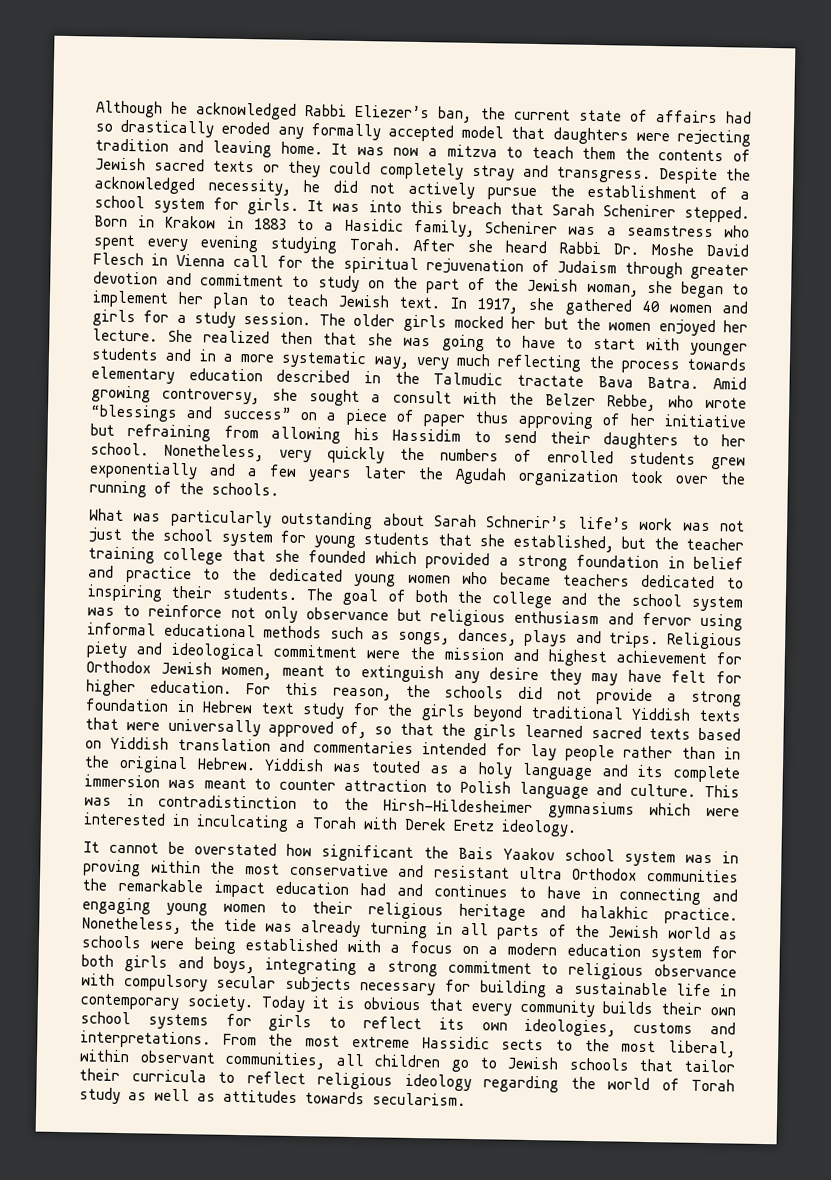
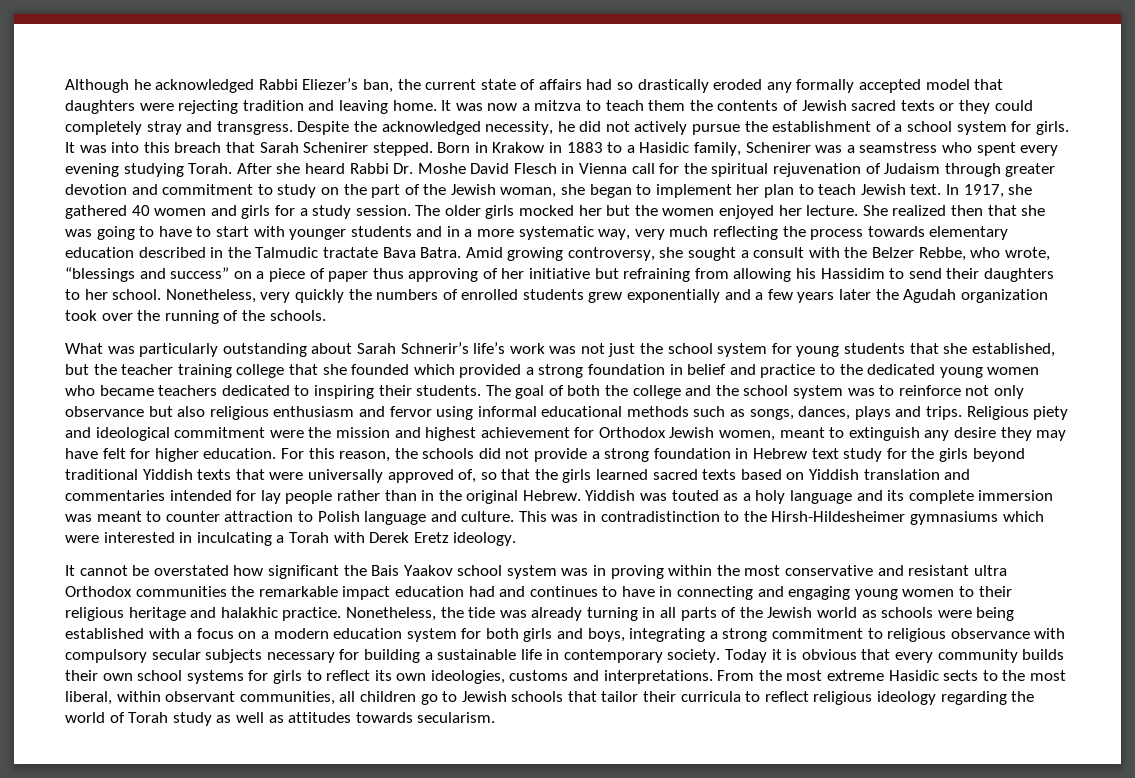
- Amid growing controversy, she sought a consult with the Belzer Rebbe, who wrote “blessings and success” on a piece of paper thus approving of her initiative but refraining from allowing his Hassidim to send their daughters to her school.
+ Amid growing controversy, she sought a consult with the Belzer Rebbe, who wrote, “blessings and success” on a piece of paper thus approving of her initiative but refraining from allowing his Hassidim to send their daughters to her school.
- The goal of both the college and the school system was to reinforce not only observance but religious enthusiasm and fervor using informal educational methods such as songs, dances, plays and trips.
+ The goal of both the college and the school system was to reinforce not only observance but also religious enthusiasm and fervor using informal educational methods such as songs, dances, plays and trips.
- From the most extreme Hassidic sects to the most liberal, within observant communities, all children go to Jewish schools that tailor their curricula to reflect religious ideology regarding the world of Torah study as well as attitudes towards secularism.
+ From the most extreme Hasidic sects to the most liberal, within observant communities, all children go to Jewish schools that tailor their curricula to reflect religious ideology regarding the world of Torah study as well as attitudes towards secularism.

